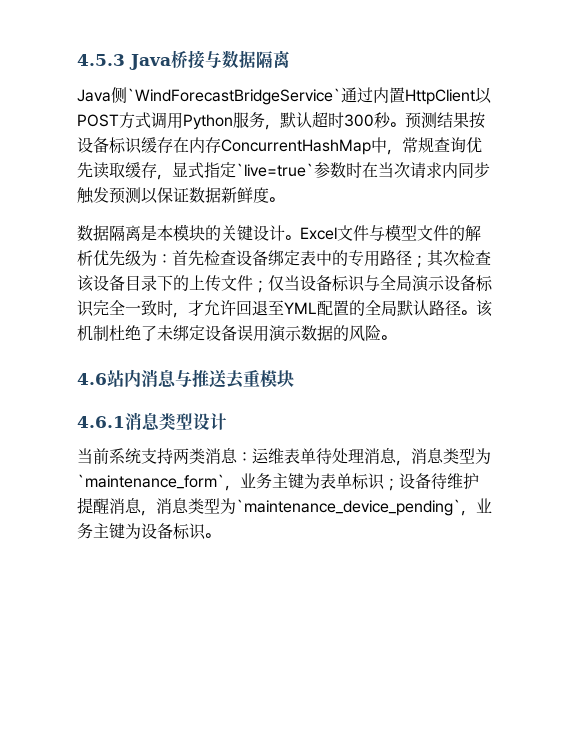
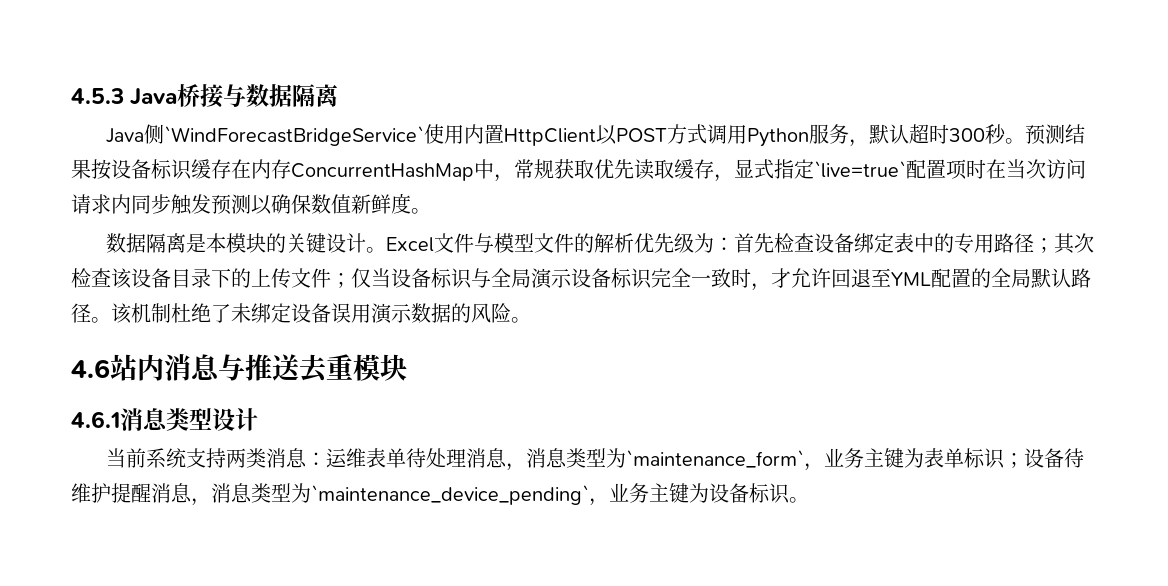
- Java侧`WindForecastBridgeService`通过内置HttpClient以POST方式调用Python服务，默认超时300秒。
+ Java侧`WindForecastBridgeService`使用内置HttpClient以POST方式调用Python服务，默认超时300秒。
- 预测结果按设备标识缓存在内存ConcurrentHashMap中，常规查询优先读取缓存，显式指定`live=true`参数时在当次请求内同步触发预测以保证数据新鲜度。
+ 预测结果按设备标识缓存在内存ConcurrentHashMap中，常规获取优先读取缓存，显式指定`live=true`配置项时在当次访问请求内同步触发预测以确保数值新鲜度。

